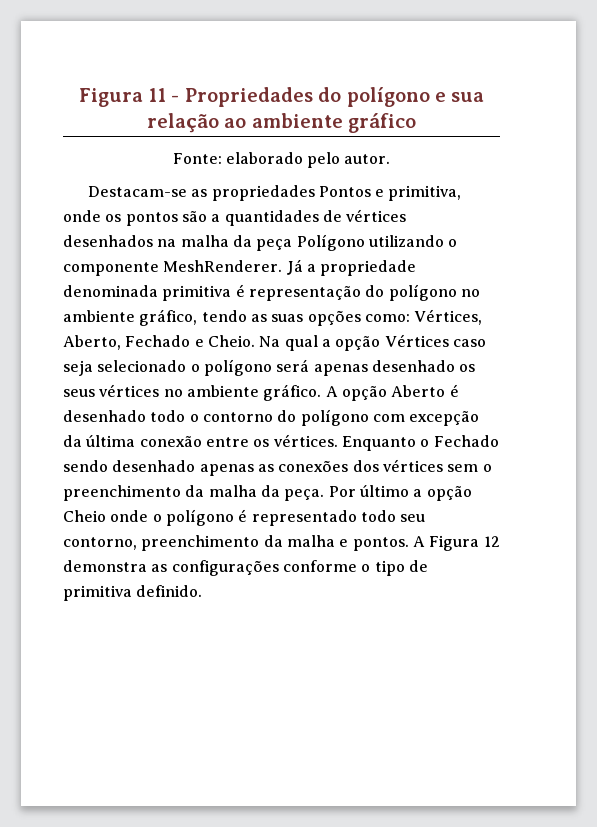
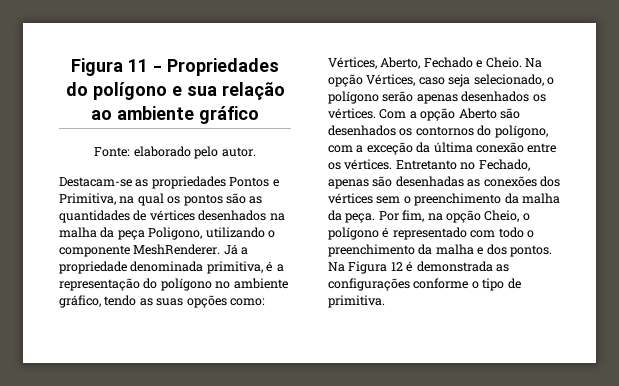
- Destacam-se as propriedades Pontos e primitiva, onde os pontos são a quantidades de vértices desenhados na malha da peça Polígono utilizando o componente MeshRenderer.
+ Destacam-se as propriedades Pontos e Primitiva, na qual os pontos são as quantidades de vértices desenhados na malha da peça Poligono, utilizando o componente MeshRenderer.
- Já a propriedade denominada primitiva é representação do polígono no ambiente gráfico, tendo as suas opções como: Vértices, Aberto, Fechado e Cheio.
+ Já a propriedade denominada primitiva, é a representação do polígono no ambiente gráfico, tendo as suas opções como: Vértices, Aberto, Fechado e Cheio.
- Na qual a opção Vértices caso seja selecionado o polígono será apenas desenhado os seus vértices no ambiente gráfico. A opção Aberto é desenhado todo o contorno do polígono com excepção da última conexão entre os vértices.
+ Na opção Vértices, caso seja selecionado, o polígono serão apenas desenhados os vértices. Com a opção Aberto são desenhados os contornos do polígono, com a exceção da última conexão entre os vértices.
- Enquanto o Fechado sendo desenhado apenas as conexões dos vértices sem o preenchimento da malha da peça.
+ Entretanto no Fechado, apenas são desenhadas as conexões dos vértices sem o preenchimento da malha da peça.
- Por último a opção Cheio onde o polígono é representado todo seu contorno, preenchimento da malha e pontos. A Figura 12 demonstra as configurações conforme o tipo de primitiva definido.
+ Por fim, na opção Cheio, o polígono é representado com todo o preenchimento da malha e dos pontos. Na Figura 12 é demonstrada as configurações conforme o tipo de primitiva.

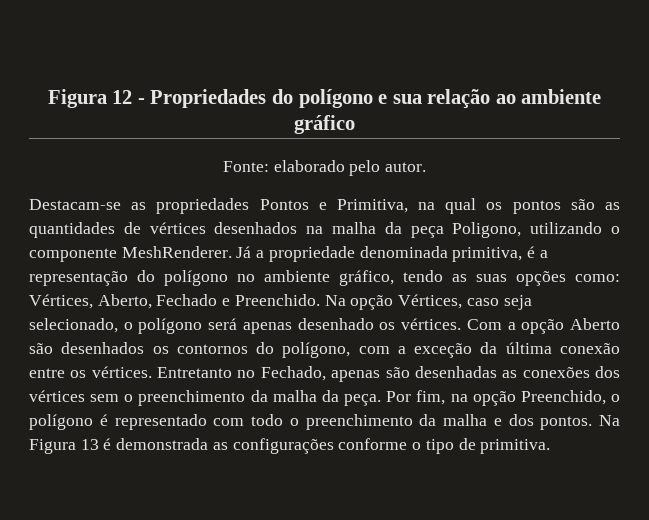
- Figura 11 - Propriedades do polígono e sua relação ao ambiente gráfico
+ Figura 12 - Propriedades do polígono e sua relação ao ambiente gráfico
- Já a propriedade denominada primitiva, é a representação do polígono no ambiente gráfico, tendo as suas opções como: Vértices, Aberto, Fechado e Cheio.
+ Já a propriedade denominada primitiva, é a representação do polígono no ambiente gráfico, tendo as suas opções como: Vértices, Aberto, Fechado e Preenchido.
- Na opção Vértices, caso seja selecionado, o polígono serão apenas desenhados os vértices.
+ Na opção Vértices, caso seja selecionado, o polígono será apenas desenhado os vértices.
- Por fim, na opção Cheio, o polígono é representado com todo o preenchimento da malha e dos pontos.
+ Por fim, na opção Preenchido, o polígono é representado com todo o preenchimento da malha e dos pontos.
- Na Figura 12 é demonstrada as configurações conforme o tipo de primitiva.
+ Na Figura 13 é demonstrada as configurações conforme o tipo de primitiva.

